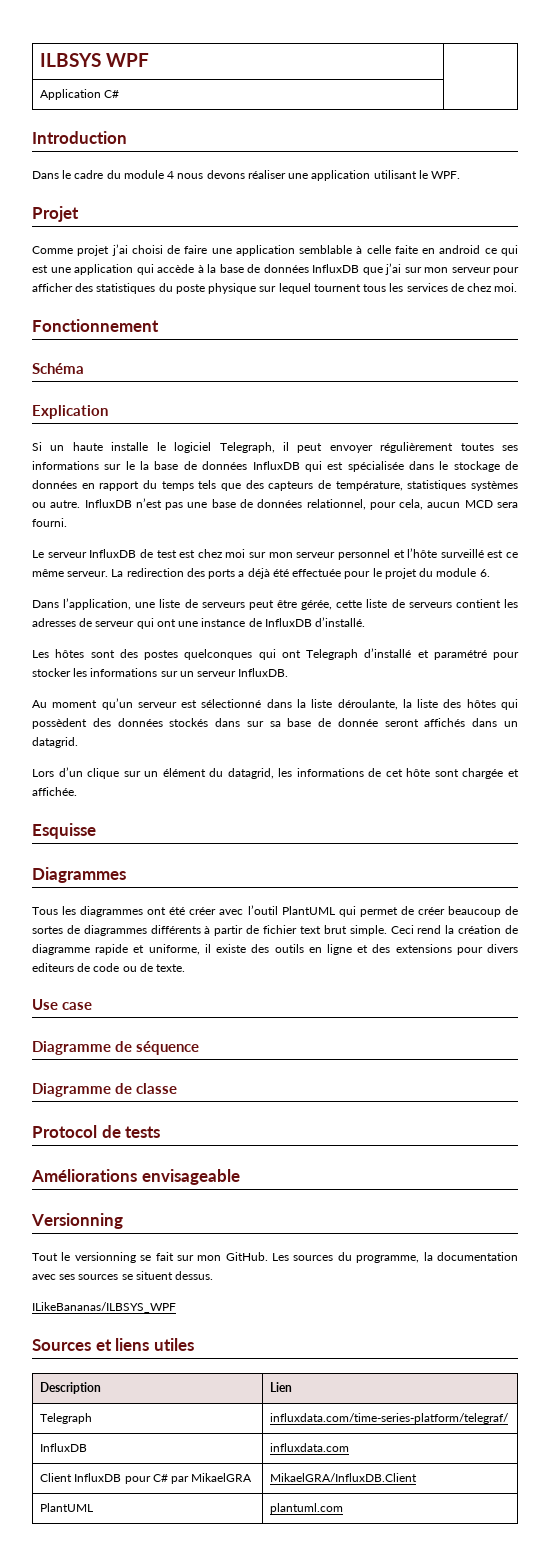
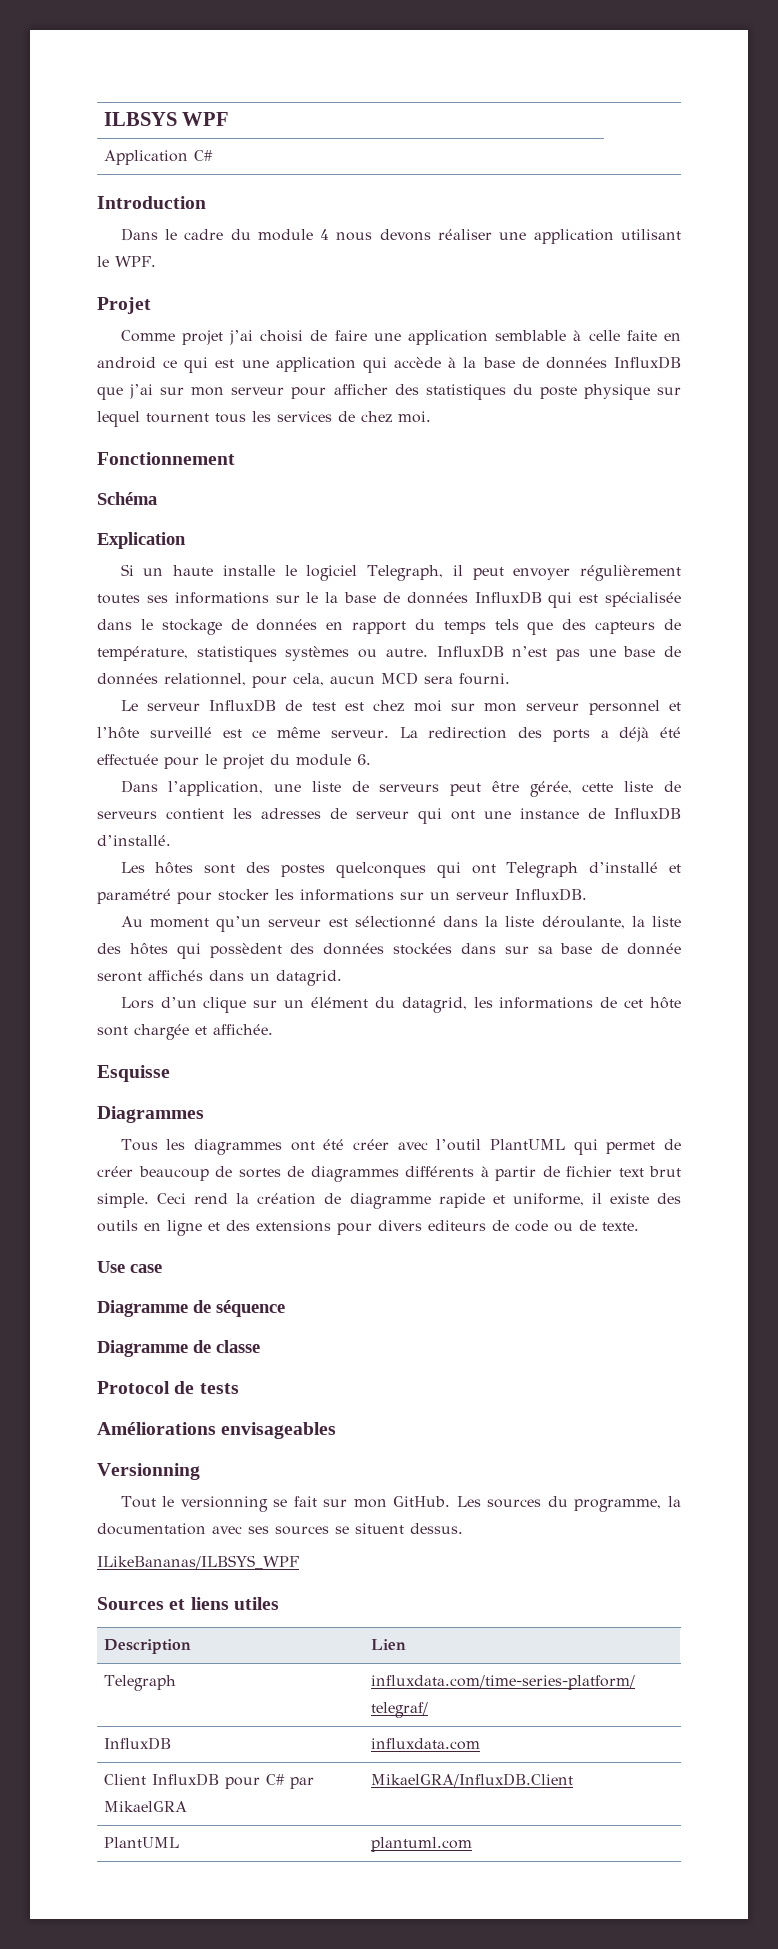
- Au moment qu’un serveur est sélectionné dans la liste déroulante, la liste des hôtes qui possèdent des données stockés dans sur sa base de donnée seront affichés dans un datagrid.
+ Au moment qu’un serveur est sélectionné dans la liste déroulante, la liste des hôtes qui possèdent des données stockées dans sur sa base de donnée seront affichés dans un datagrid.
- Améliorations envisageable
+ Améliorations envisageables

